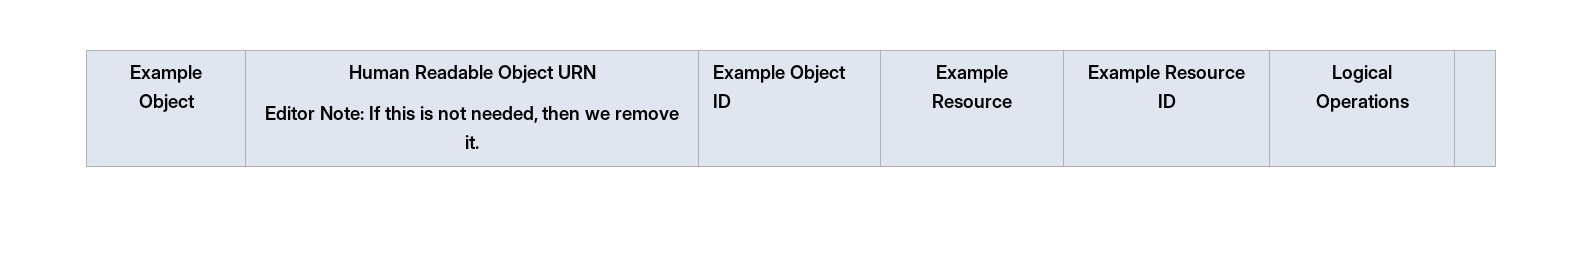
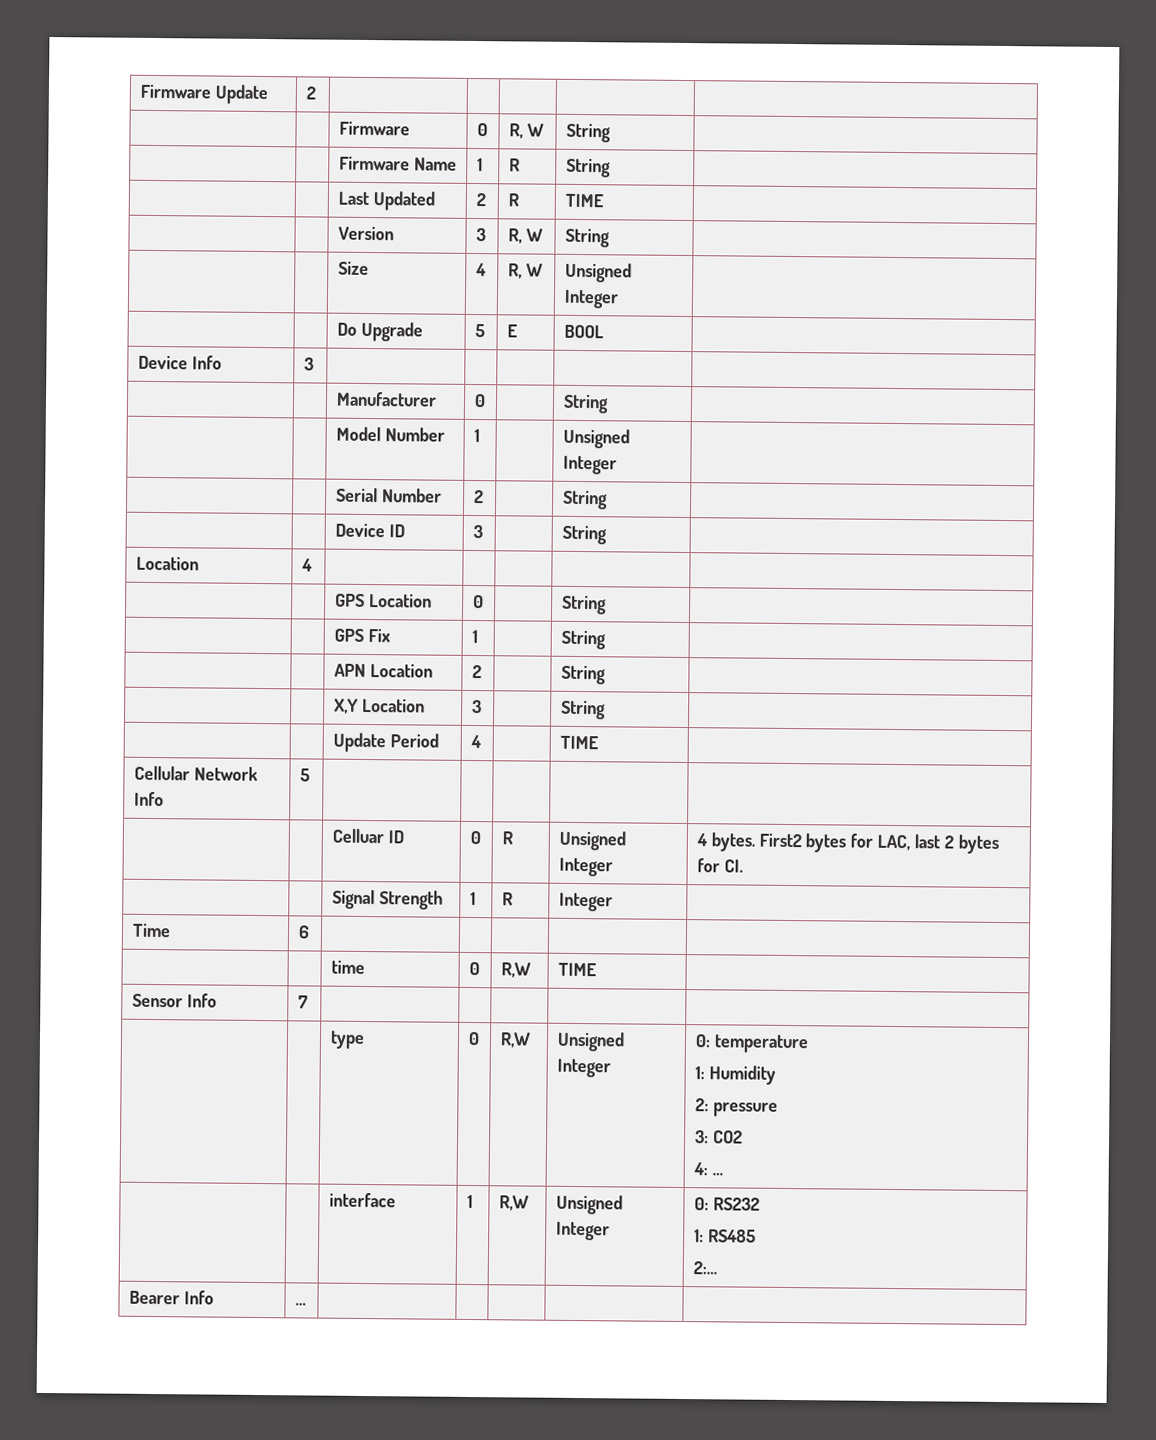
- Example Object | Human Readable Object URN
- Editor Note: If this is not needed, then we remove it. | Example Object ID | Example Resource | Example Resource ID | Logical Operations |
+ Firmware Update | 2 | | | | |
+ | | Firmware | 0 | R, W | String |
+ | | Firmware Name | 1 | R | String |
+ | | Last Updated | 2 | R | TIME |
+ | | Version | 3 | R, W | String |
+ | | Size | 4 | R, W | Unsigned Integer |
+ | | Do Upgrade | 5 | E | BOOL |
+ Device Info | 3 | | | | |
+ | | Manufacturer | 0 | | String |
+ | | Model Number | 1 | | Unsigned Integer |
+ | | Serial Number | 2 | | String |
+ | | Device ID | 3 | | String |
+ Location | 4 | | | | |
+ | | GPS Location | 0 | | String |
+ | | GPS Fix | 1 | | String |
+ | | APN Location | 2 | | String |
+ | | X,Y Location | 3 | | String |
+ | | Update Period | 4 | | TIME |
+ Cellular Network Info | 5 | | | | |
+ | | Celluar ID | 0 | R | Unsigned Integer | 4 bytes. First2 bytes for LAC, last 2 bytes for CI.
+ | | Signal Strength | 1 | R | Integer |
+ Time | 6 | | | | |
+ | | time | 0 | R,W | TIME |
+ Sensor Info | 7 | | | | |
+ | | type | 0 | R,W | Unsigned Integer | 0: temperature
+ 1: Humidity
+ 2: pressure
+ 3: CO2
+ 4: …
+ | | interface | 1 | R,W | Unsigned Integer | 0: RS232
+ 1: RS485
+ 2:…
+ Bearer Info | … | | | | |

